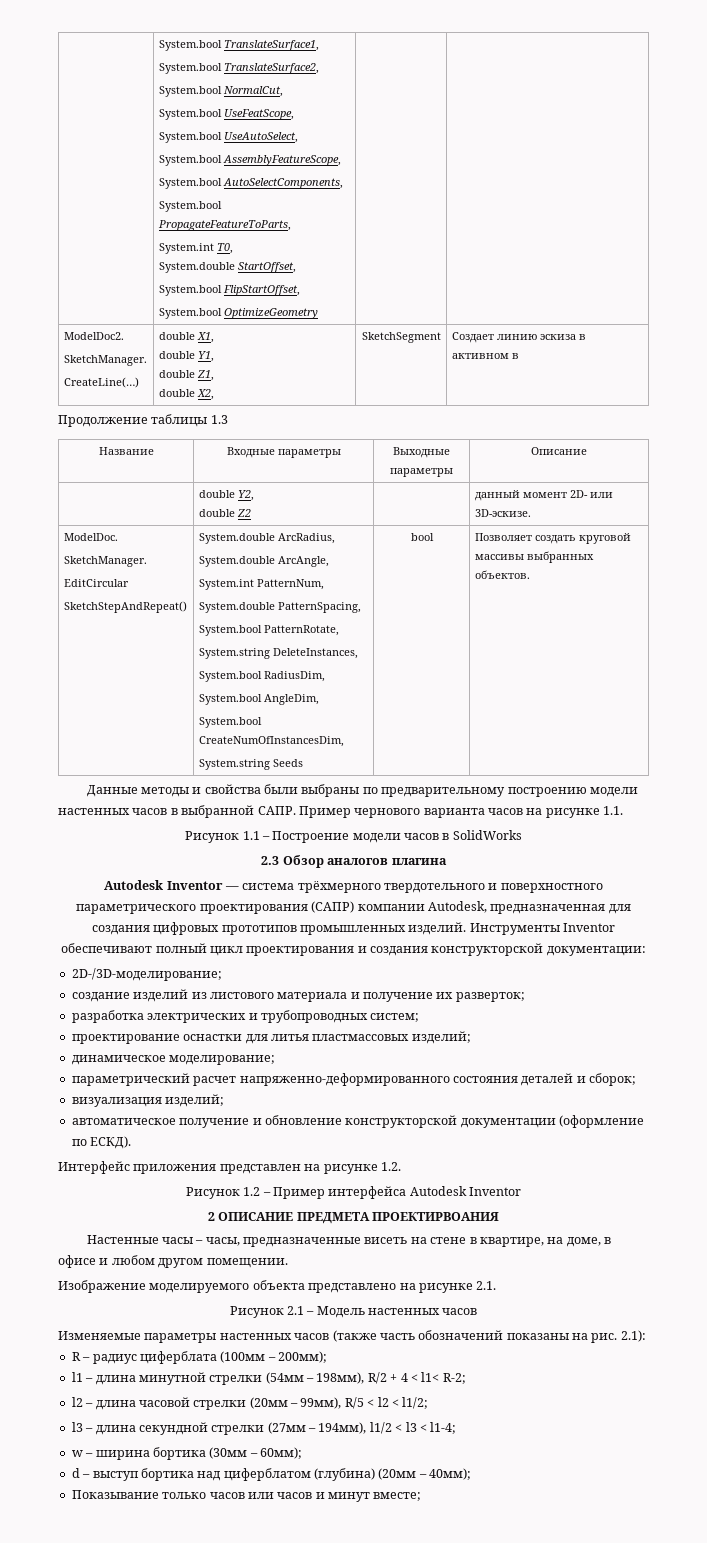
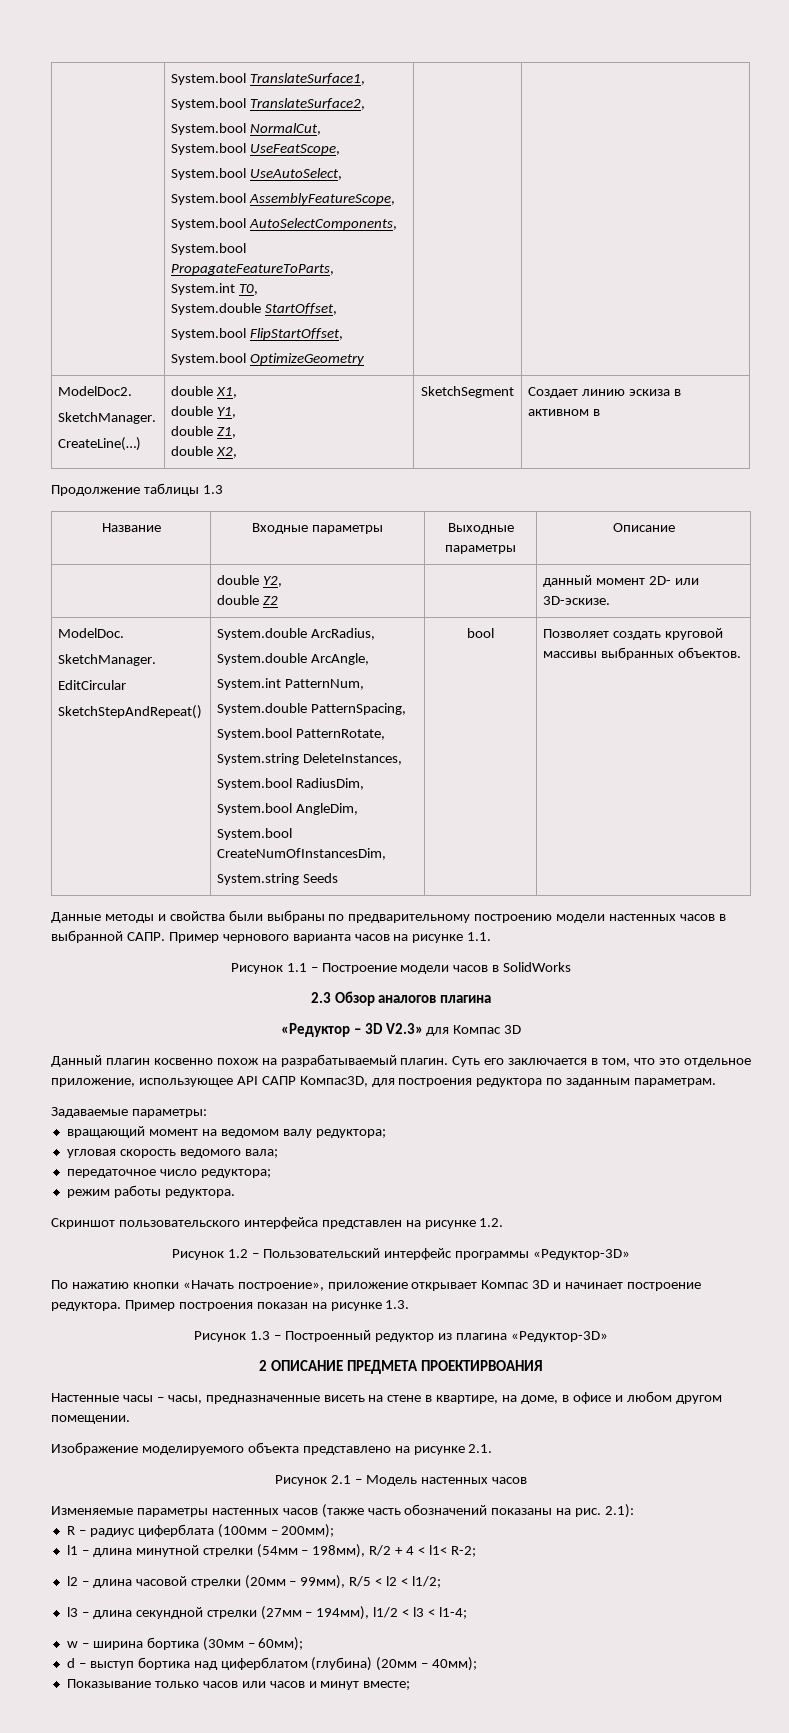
- Autodesk Inventor — система трёхмерного твердотельного и поверхностного параметрического проектирования (САПР) компании Autodesk, предназначенная для создания цифровых прототипов промышленных изделий. Инструменты Inventor обеспечивают полный цикл проектирования и создания конструкторской документации:
- 2D-/3D-моделирование;
- создание изделий из листового материала и получение их разверток;
- разработка электрических и трубопроводных систем;
- проектирование оснастки для литья пластмассовых изделий;
- динамическое моделирование;
- параметрический расчет напряженно-деформированного состояния деталей и сборок;
- визуализация изделий;
- автоматическое получение и обновление конструкторской документации (оформление по ЕСКД).
- Интерфейс приложения представлен на рисунке 1.2.
+ «Редуктор – 3D V2.3» для Компас 3D
+ Данный плагин косвенно похож на разрабатываемый плагин. Суть его заключается в том, что это отдельное приложение, использующее API САПР Компас3D, для построения редуктора по заданным параметрам.
+ Задаваемые параметры:
+ вращающий момент на ведомом валу редуктора;
+ угловая скорость ведомого вала;
+ передаточное число редуктора;
+ режим работы редуктора.
+ Скриншот пользовательского интерфейса представлен на рисунке 1.2.
- Рисунок 1.2 – Пример интерфейса Autodesk Inventor
+ Рисунок 1.2 – Пользовательский интерфейс программы «Редуктор-3D»
+ По нажатию кнопки «Начать построение», приложение открывает Компас 3D и начинает построение редуктора. Пример построения показан на рисунке 1.3.
+ Рисунок 1.3 – Построенный редуктор из плагина «Редуктор-3D»

